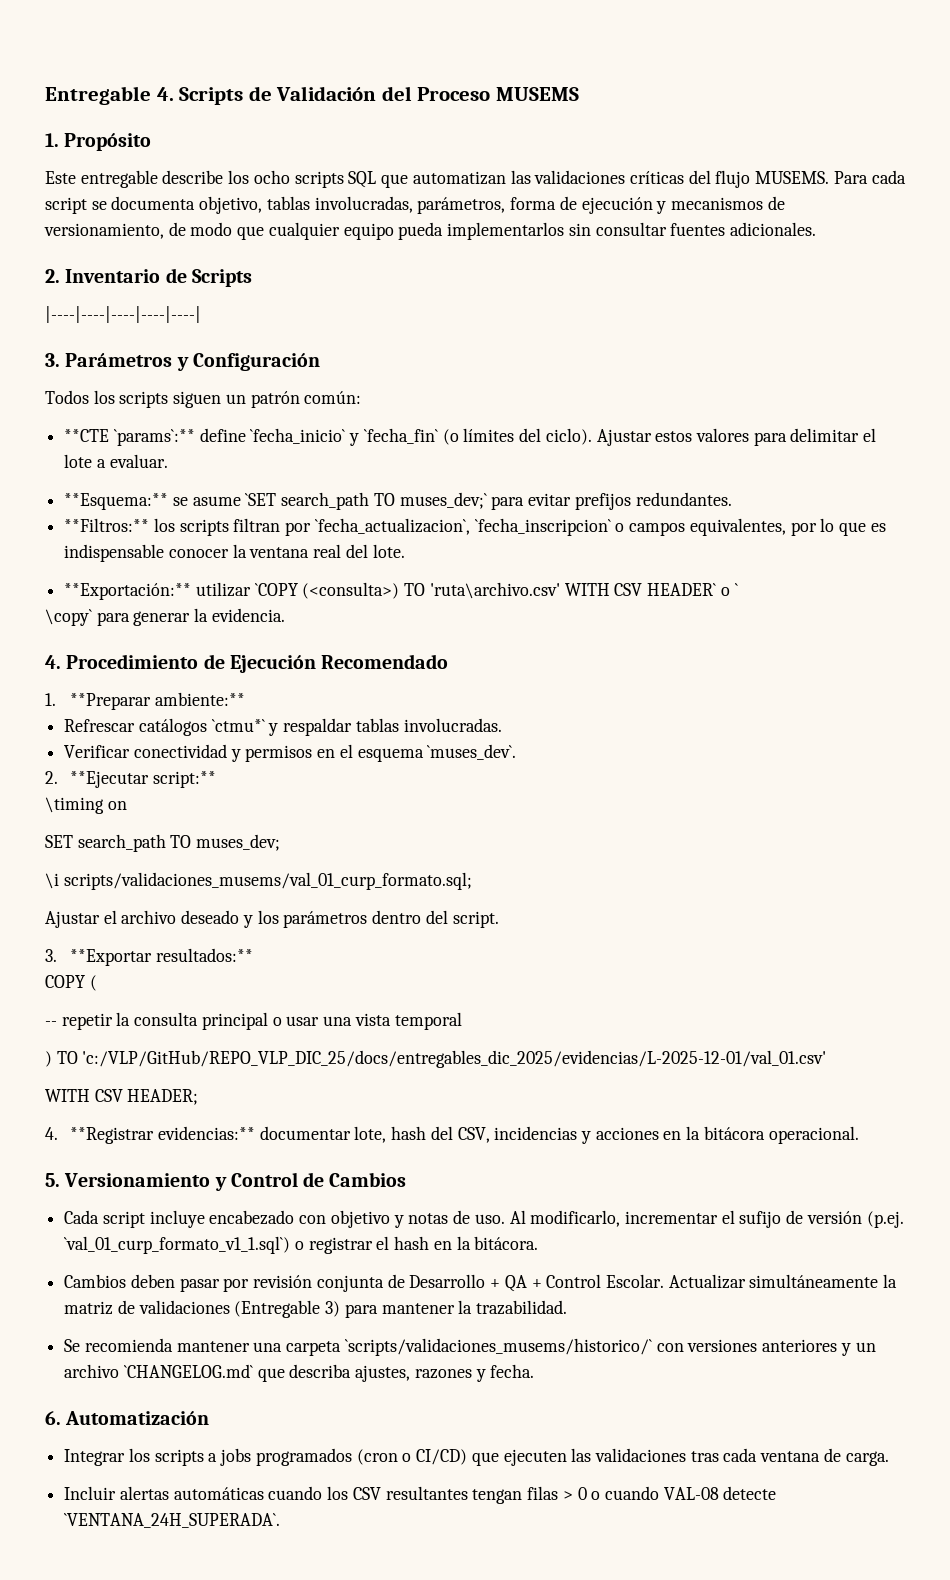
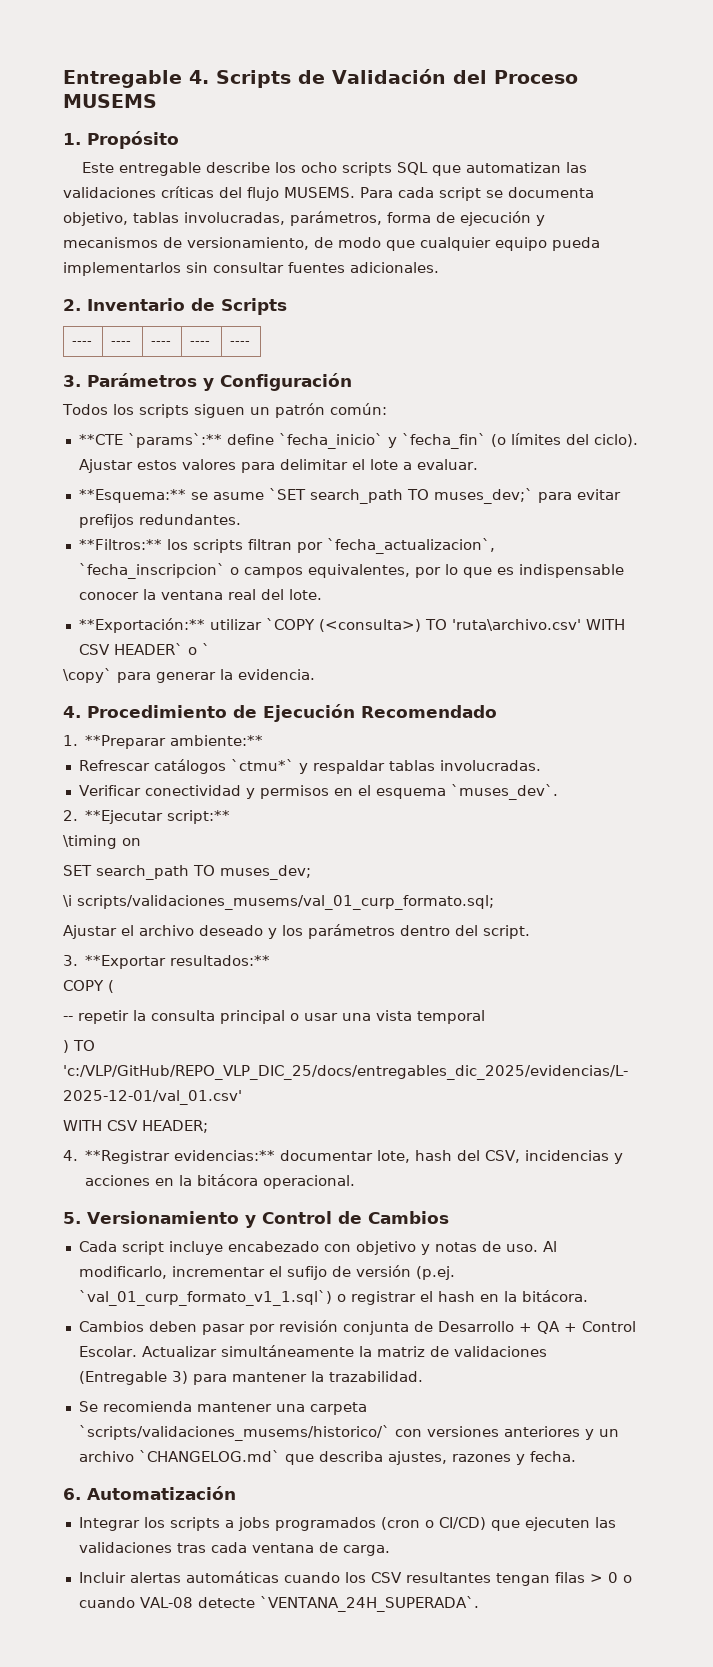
- |----|----|----|----|----|
+ ---- | ---- | ---- | ---- | ----

